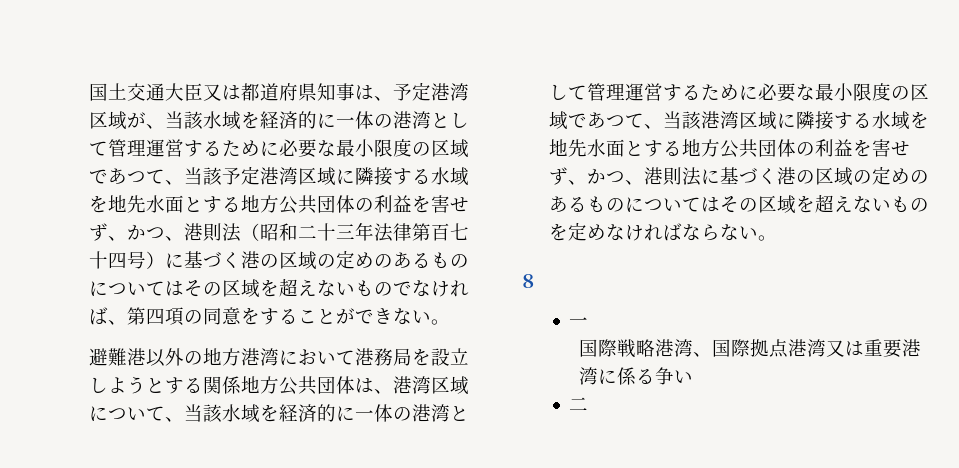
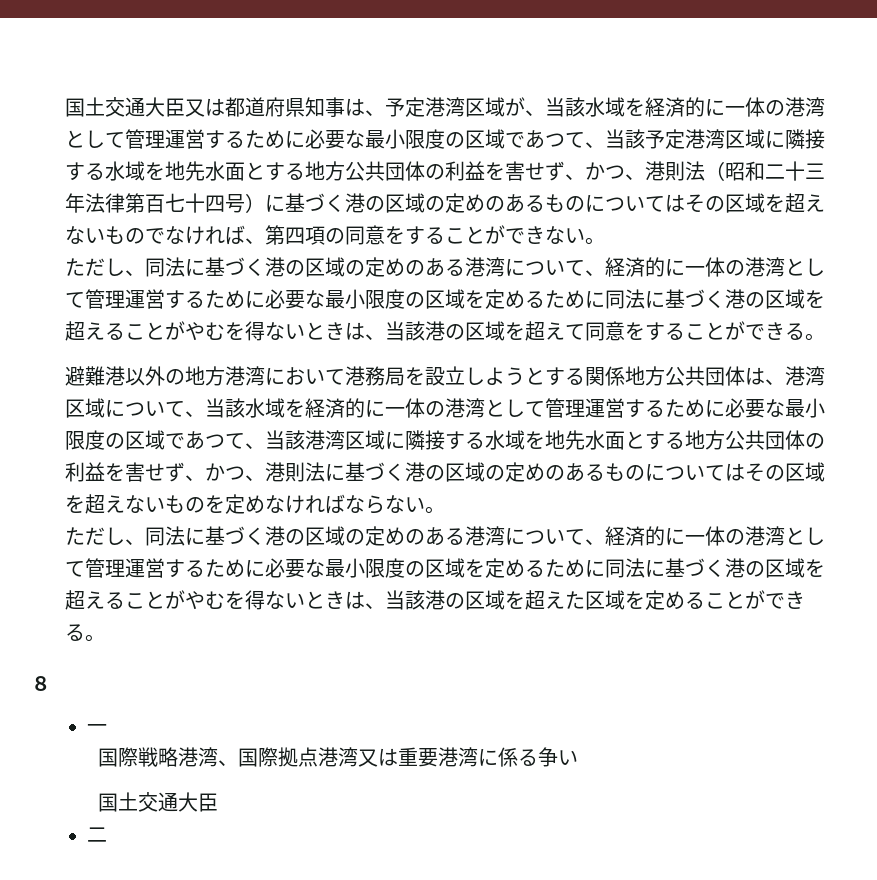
+ ただし、同法に基づく港の区域の定めのある港湾について、経済的に一体の港湾として管理運営するために必要な最小限度の区域を定めるために同法に基づく港の区域を超えることがやむを得ないときは、当該港の区域を超えて同意をすることができる。
+ ただし、同法に基づく港の区域の定めのある港湾について、経済的に一体の港湾として管理運営するために必要な最小限度の区域を定めるために同法に基づく港の区域を超えることがやむを得ないときは、当該港の区域を超えた区域を定めることができる。
  国際戦略港湾、国際拠点港湾又は重要港湾に係る争い
+ 国土交通大臣

